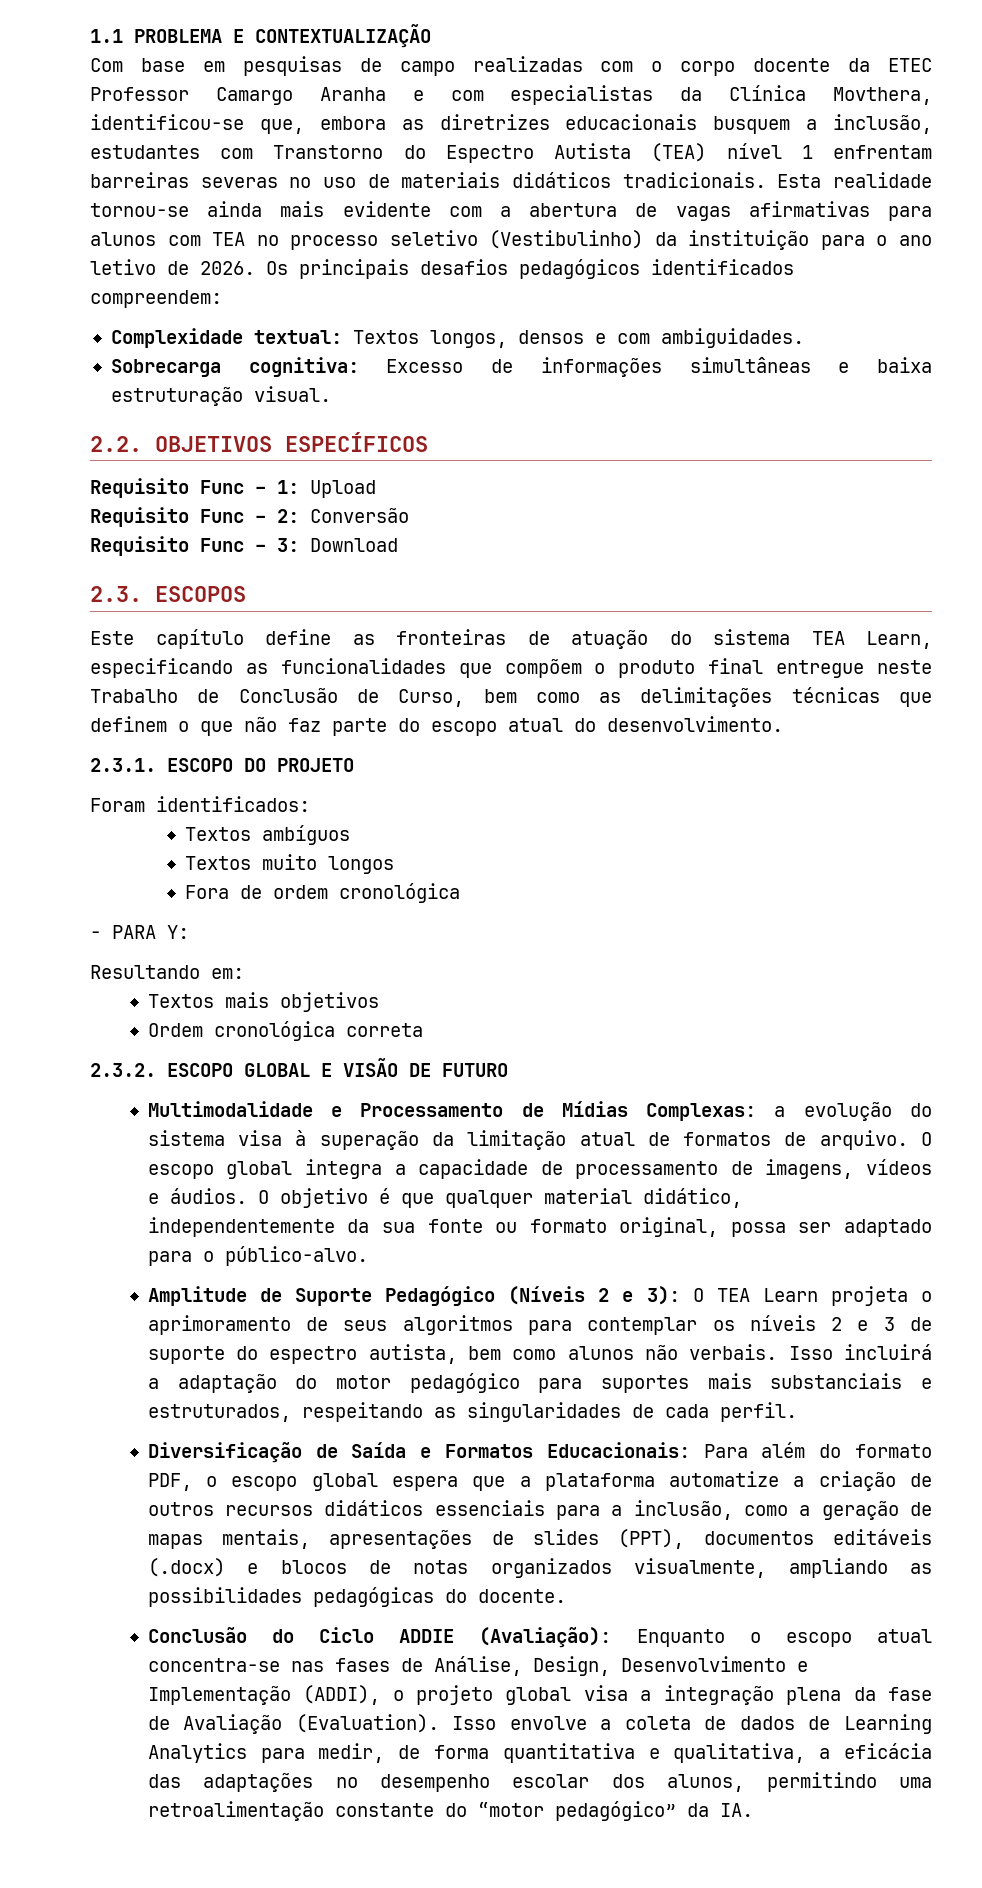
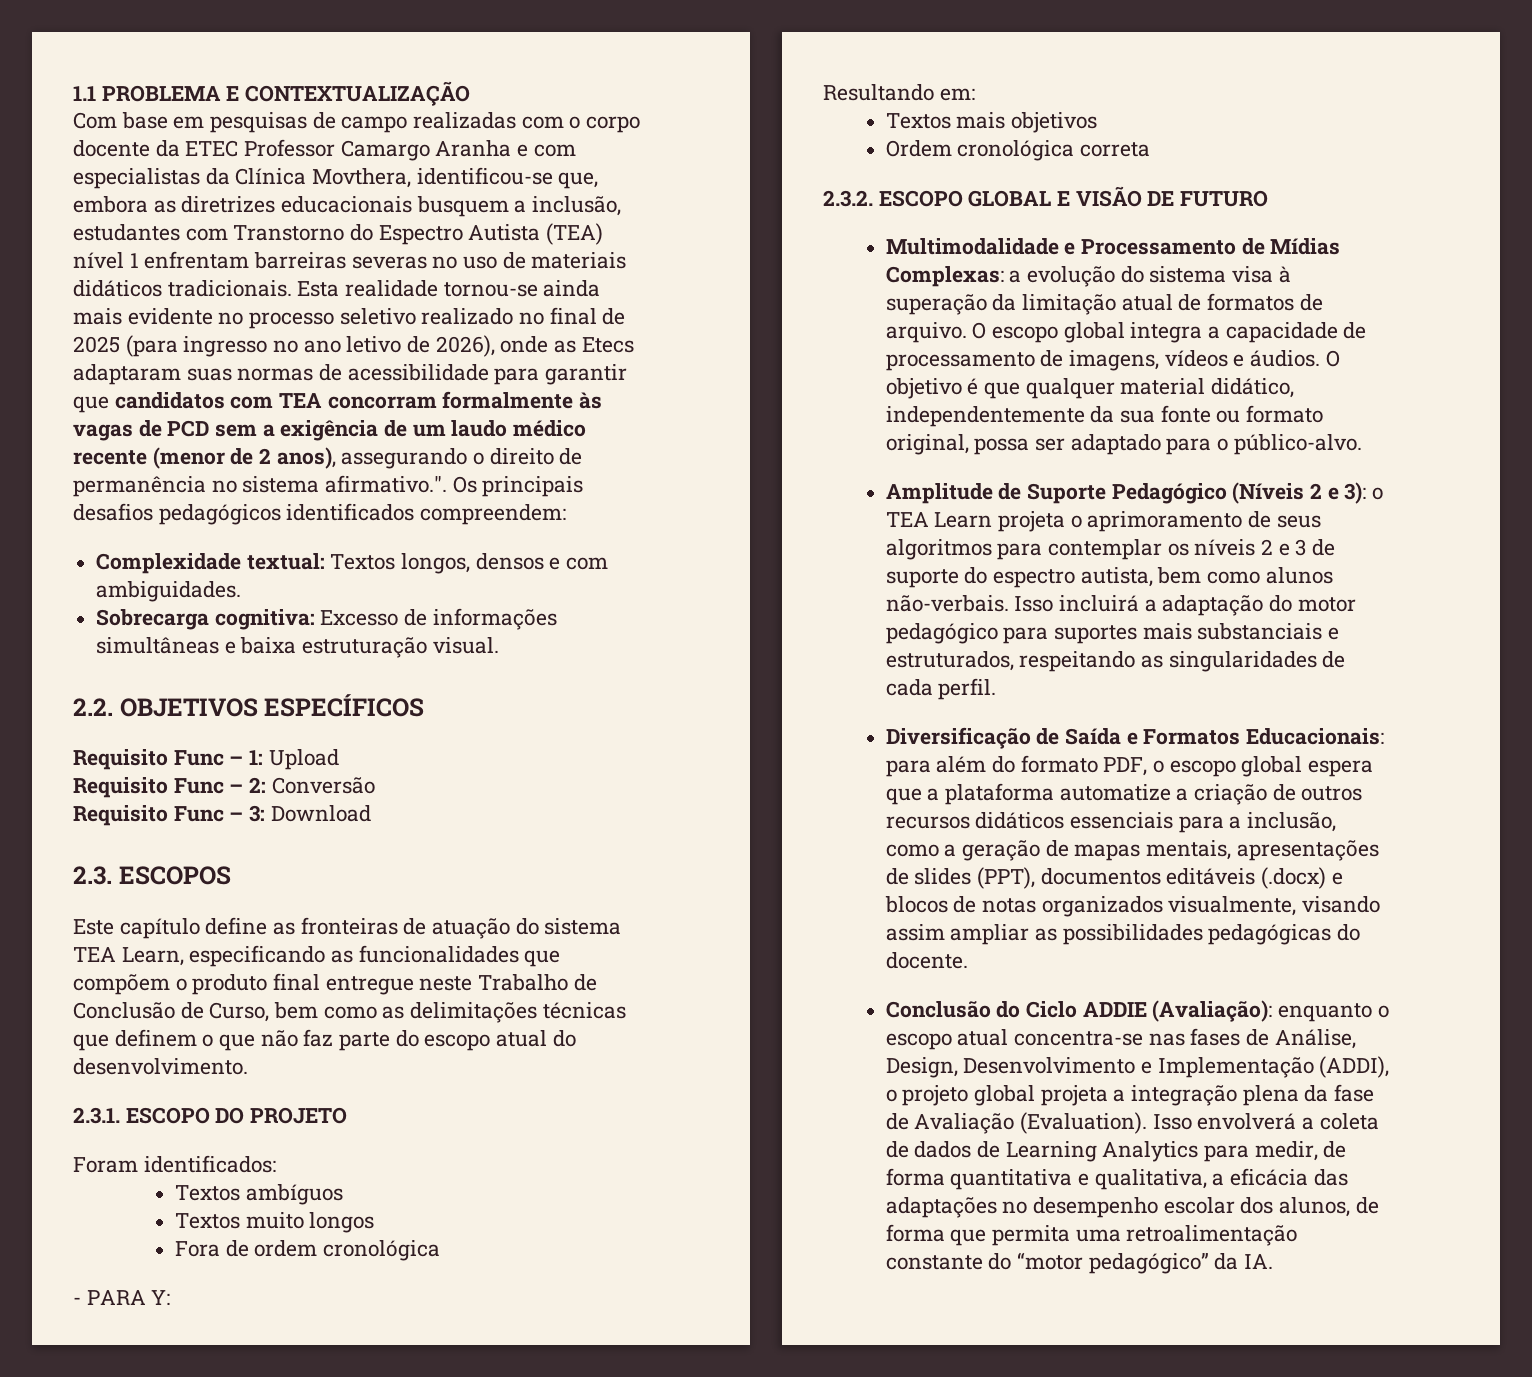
- Esta realidade tornou-se ainda mais evidente com a abertura de vagas afirmativas para alunos com TEA no processo seletivo (Vestibulinho) da instituição para o ano letivo de 2026. Os principais desafios pedagógicos identificados compreendem:
+ Esta realidade tornou-se ainda mais evidente no processo seletivo realizado no final de 2025 (para ingresso no ano letivo de 2026), onde as Etecs adaptaram suas normas de acessibilidade para garantir que candidatos com TEA concorram formalmente às vagas de PCD sem a exigência de um laudo médico recente (menor de 2 anos), assegurando o direito de permanência no sistema afirmativo.". Os principais desafios pedagógicos identificados compreendem:
- Amplitude de Suporte Pedagógico (Níveis 2 e 3): O TEA Learn projeta o aprimoramento de seus algoritmos para contemplar os níveis 2 e 3 de suporte do espectro autista, bem como alunos não verbais.
+ Amplitude de Suporte Pedagógico (Níveis 2 e 3): o TEA Learn projeta o aprimoramento de seus algoritmos para contemplar os níveis 2 e 3 de suporte do espectro autista, bem como alunos não-verbais.
- Diversificação de Saída e Formatos Educacionais: Para além do formato PDF, o escopo global espera que a plataforma automatize a criação de outros recursos didáticos essenciais para a inclusão, como a geração de mapas mentais, apresentações de slides (PPT), documentos editáveis (.docx) e blocos de notas organizados visualmente, ampliando as possibilidades pedagógicas do docente.
+ Diversificação de Saída e Formatos Educacionais: para além do formato PDF, o escopo global espera que a plataforma automatize a criação de outros recursos didáticos essenciais para a inclusão, como a geração de mapas mentais, apresentações de slides (PPT), documentos editáveis (.docx) e blocos de notas organizados visualmente, visando assim ampliar as possibilidades pedagógicas do docente.
- Conclusão do Ciclo ADDIE (Avaliação): Enquanto o escopo atual concentra-se nas fases de Análise, Design, Desenvolvimento e Implementação (ADDI), o projeto global visa a integração plena da fase de Avaliação (Evaluation).
+ Conclusão do Ciclo ADDIE (Avaliação): enquanto o escopo atual concentra-se nas fases de Análise, Design, Desenvolvimento e Implementação (ADDI), o projeto global projeta a integração plena da fase de Avaliação (Evaluation).
- Isso envolve a coleta de dados de Learning Analytics para medir, de forma quantitativa e qualitativa, a eficácia das adaptações no desempenho escolar dos alunos, permitindo uma retroalimentação constante do “motor pedagógico” da IA.
+ Isso envolverá a coleta de dados de Learning Analytics para medir, de forma quantitativa e qualitativa, a eficácia das adaptações no desempenho escolar dos alunos, de forma que permita uma retroalimentação constante do “motor pedagógico” da IA.

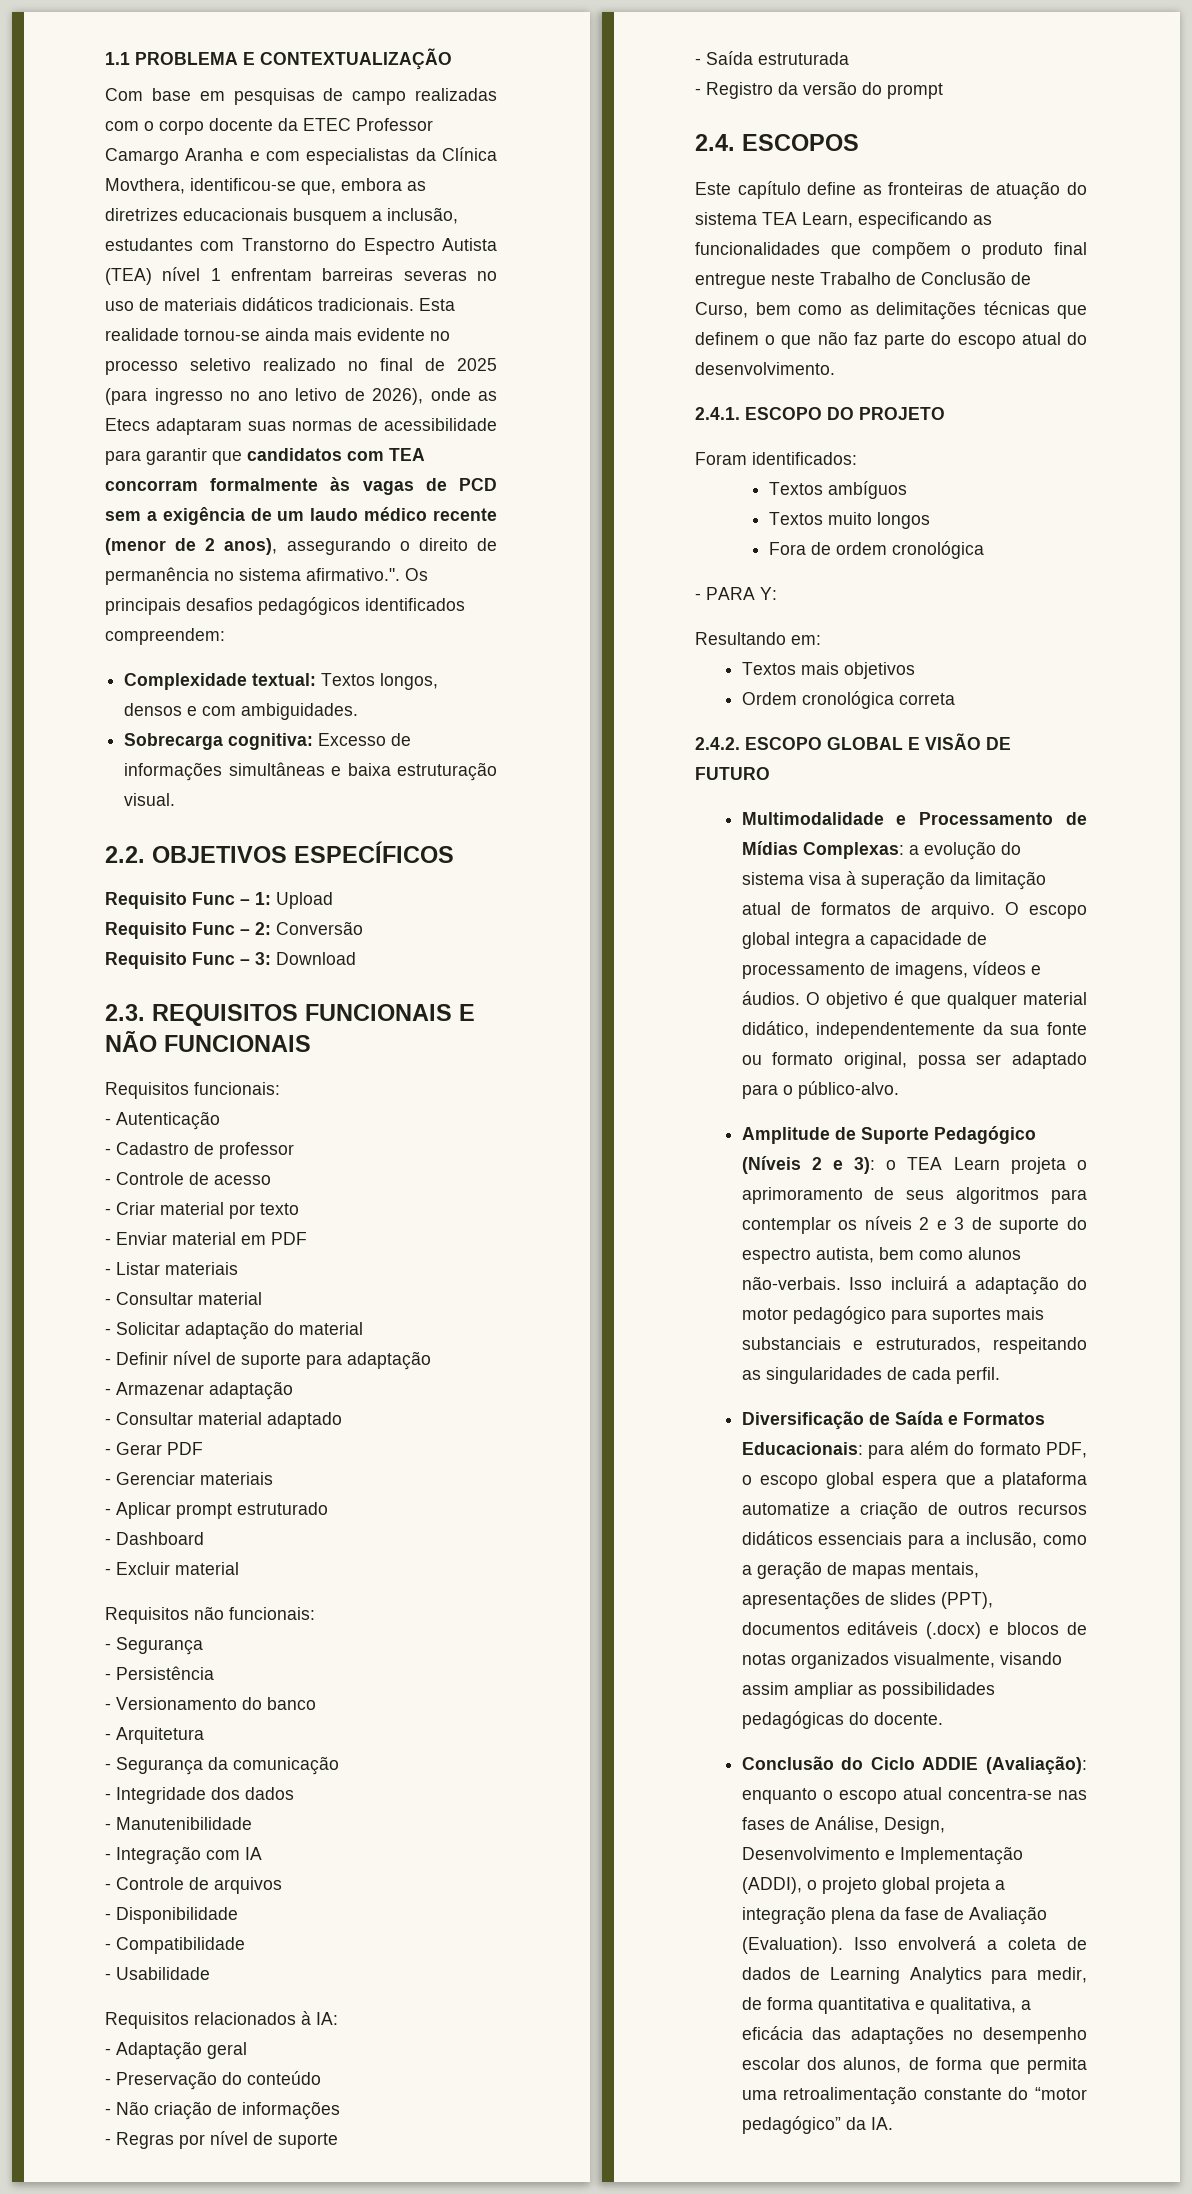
- 2.3. ESCOPOS
+ 2.3. REQUISITOS FUNCIONAIS E NÃO FUNCIONAIS
+ Requisitos funcionais:
+ - Autenticação
+ - Cadastro de professor
+ - Controle de acesso
+ - Criar material por texto
+ - Enviar material em PDF
+ - Listar materiais
+ - Consultar material
+ - Solicitar adaptação do material
+ - Definir nível de suporte para adaptação
+ - Armazenar adaptação
+ - Consultar material adaptado
+ - Gerar PDF
+ - Gerenciar materiais
+ - Aplicar prompt estruturado
+ - Dashboard
+ - Excluir material
+ Requisitos não funcionais:
+ - Segurança
+ - Persistência
+ - Versionamento do banco
+ - Arquitetura
+ - Segurança da comunicação
+ - Integridade dos dados
+ - Manutenibilidade
+ - Integração com IA
+ - Controle de arquivos
+ - Disponibilidade
+ - Compatibilidade
+ - Usabilidade
+ Requisitos relacionados à IA:
+ - Adaptação geral
+ - Preservação do conteúdo
+ - Não criação de informações
+ - Regras por nível de suporte
+ - Saída estruturada
+ - Registro da versão do prompt
+ 2.4. ESCOPOS
- 2.3.1. ESCOPO DO PROJETO
+ 2.4.1. ESCOPO DO PROJETO
- 2.3.2. ESCOPO GLOBAL E VISÃO DE FUTURO
+ 2.4.2. ESCOPO GLOBAL E VISÃO DE FUTURO

